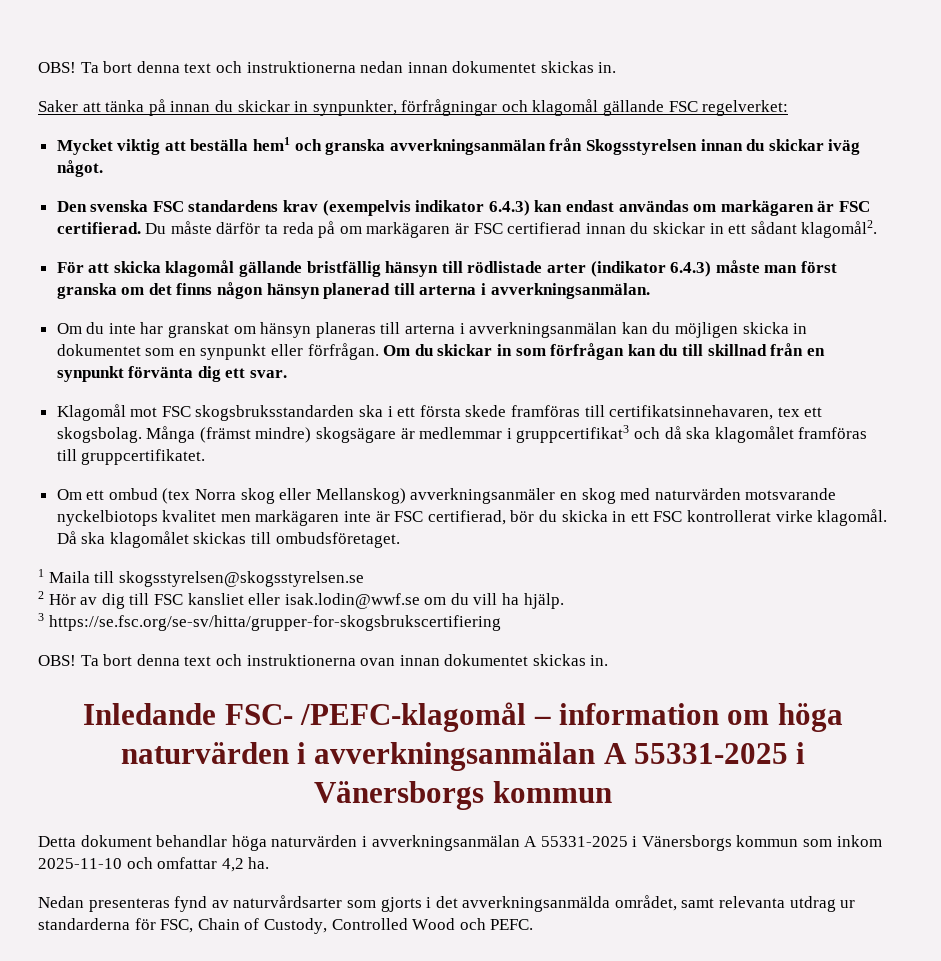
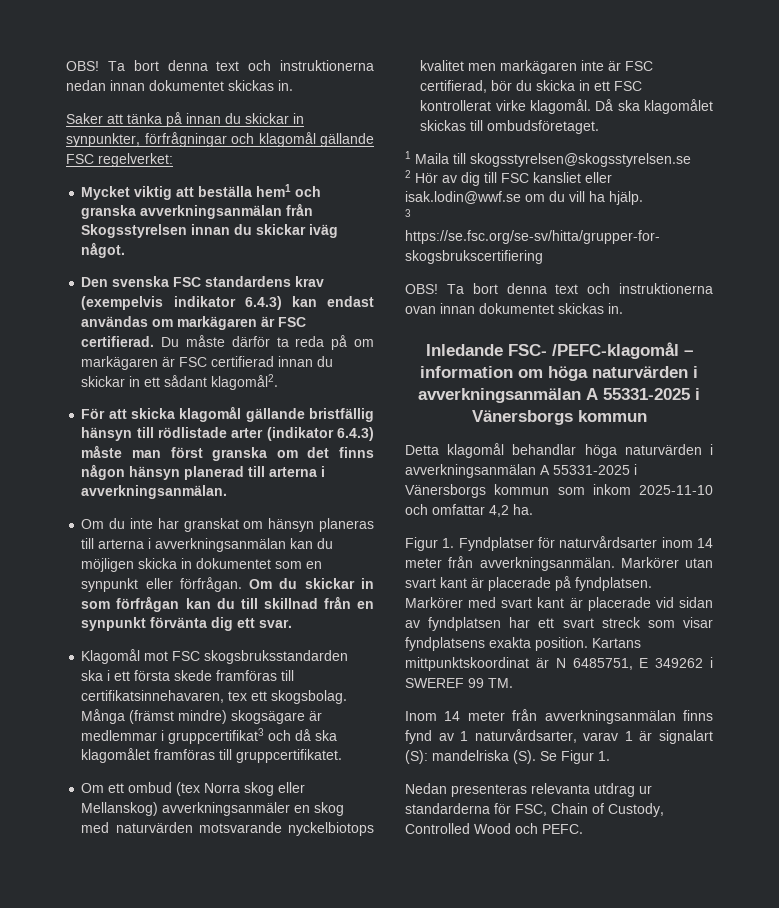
- Detta dokument behandlar höga naturvärden i avverkningsanmälan A 55331-2025 i Vänersborgs kommun som inkom 2025-11-10 och omfattar 4,2 ha.
+ Detta klagomål behandlar höga naturvärden i avverkningsanmälan A 55331-2025 i Vänersborgs kommun som inkom 2025-11-10 och omfattar 4,2 ha.
- Nedan presenteras fynd av naturvårdsarter som gjorts i det avverkningsanmälda området, samt relevanta utdrag ur standarderna för FSC, Chain of Custody, Controlled Wood och PEFC.
+ Figur 1. Fyndplatser för naturvårdsarter inom 14 meter från avverkningsanmälan. Markörer utan svart kant är placerade på fyndplatsen. Markörer med svart kant är placerade vid sidan av fyndplatsen har ett svart streck som visar fyndplatsens exakta position. Kartans mittpunktskoordinat är N 6485751, E 349262 i SWEREF 99 TM.
+ Inom 14 meter från avverkningsanmälan finns fynd av 1 naturvårdsarter, varav 1 är signalart (S): mandelriska (S). Se Figur 1.
+ Nedan presenteras relevanta utdrag ur standarderna för FSC, Chain of Custody, Controlled Wood och PEFC.

